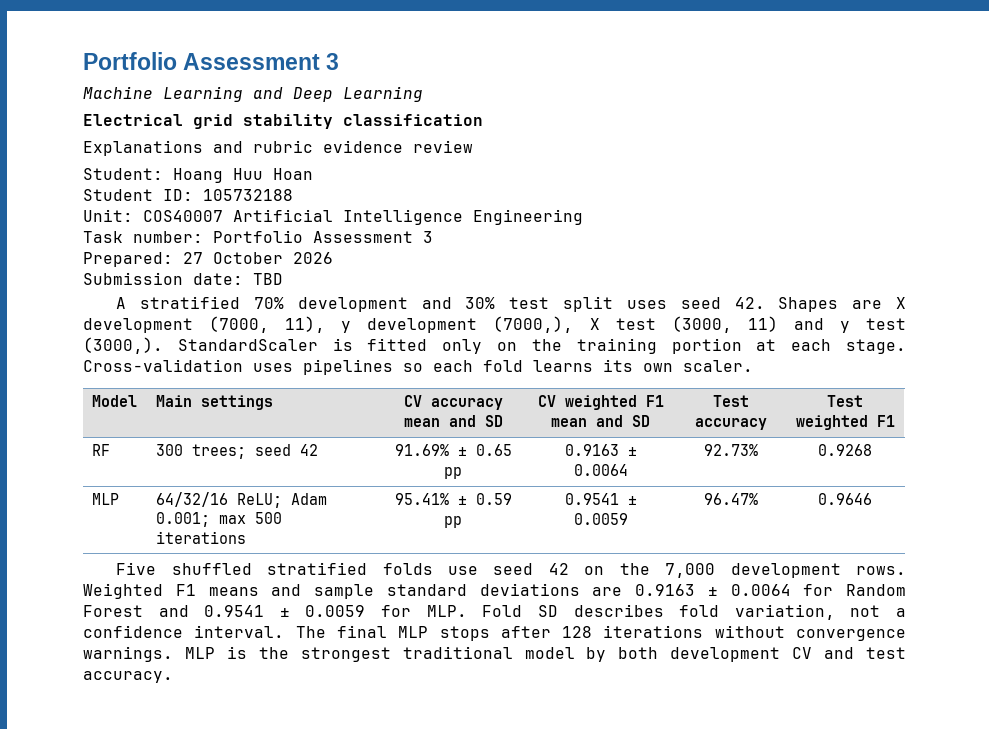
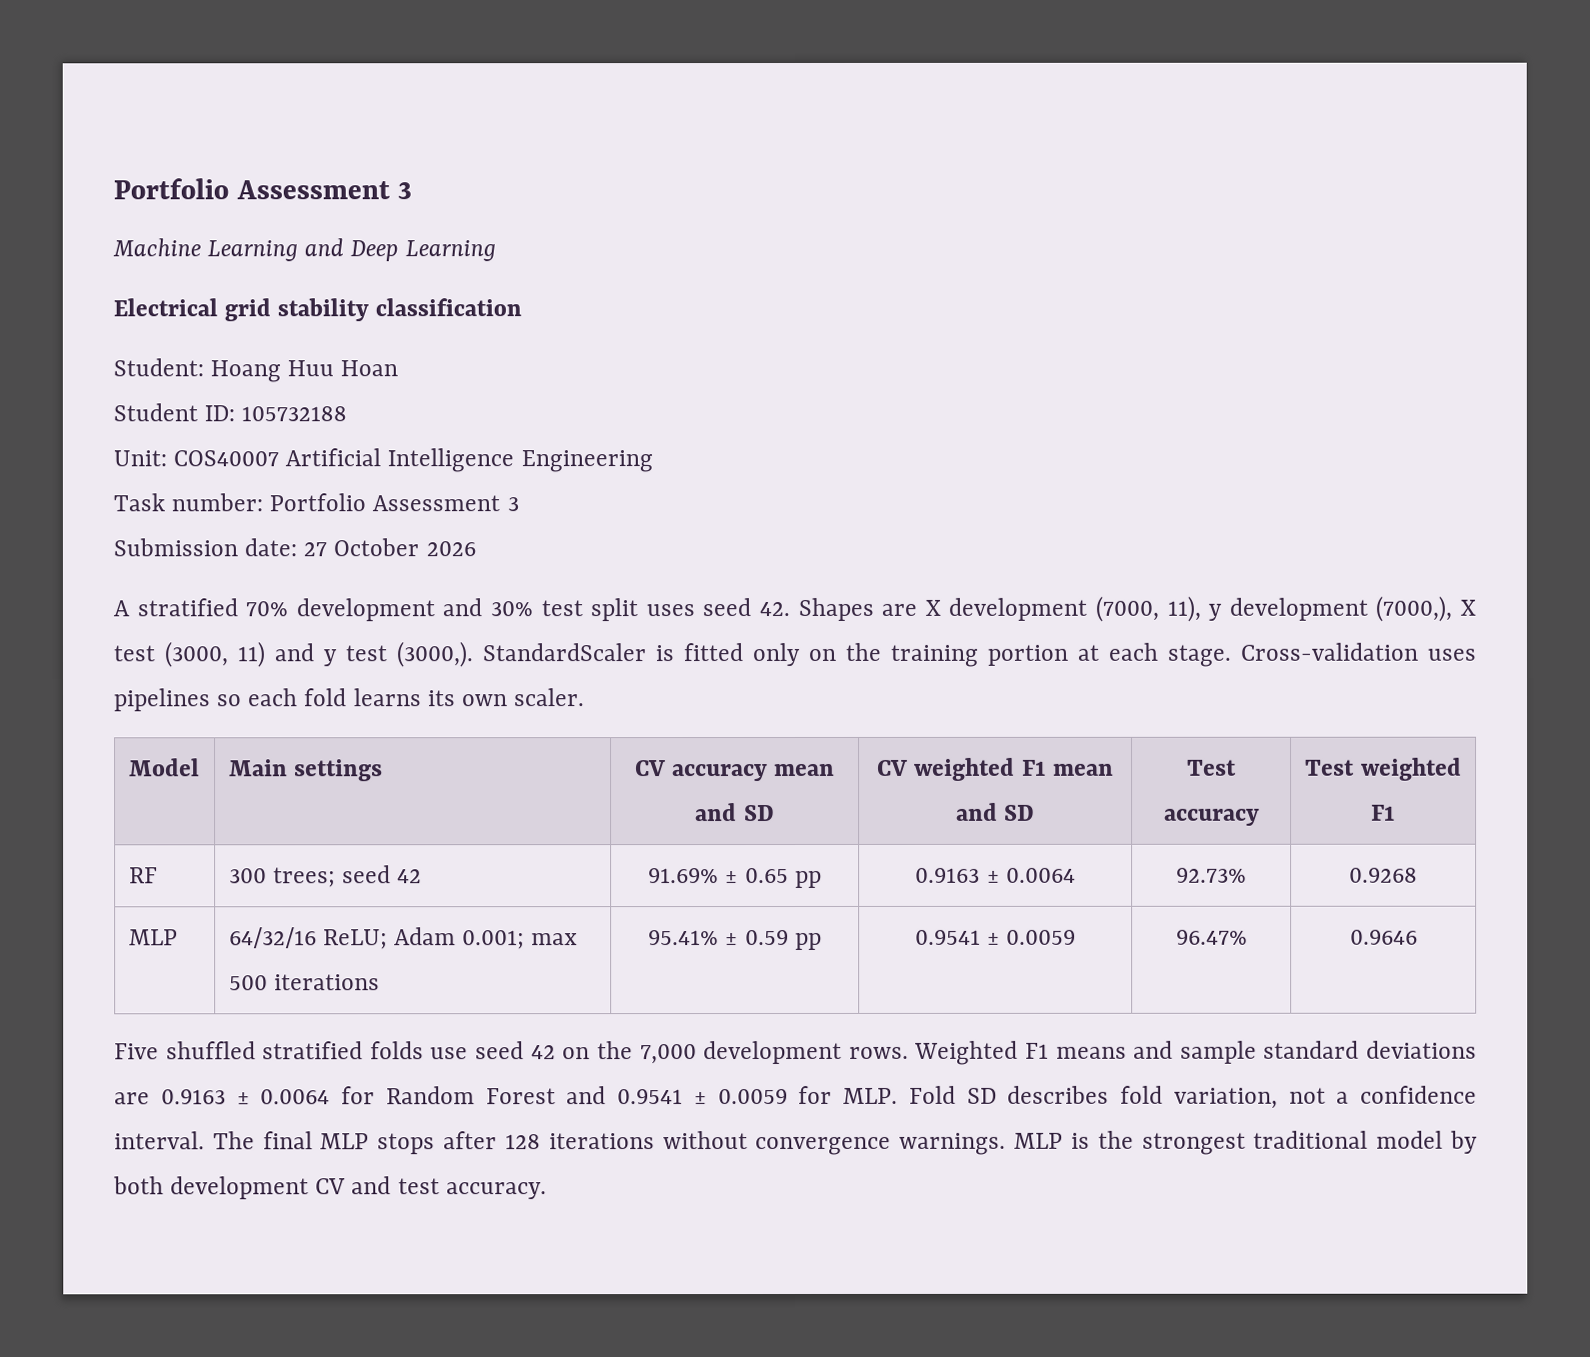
- Explanations and rubric evidence review
- Prepared: 27 October 2026
+ Submission date: 27 October 2026
- Submission date: TBD

